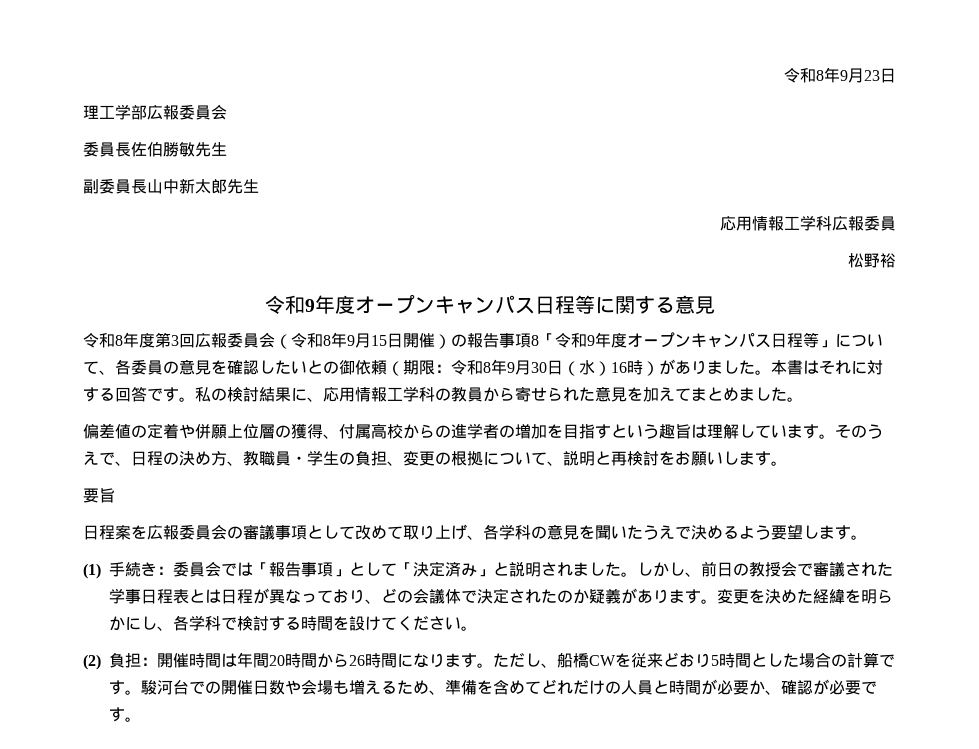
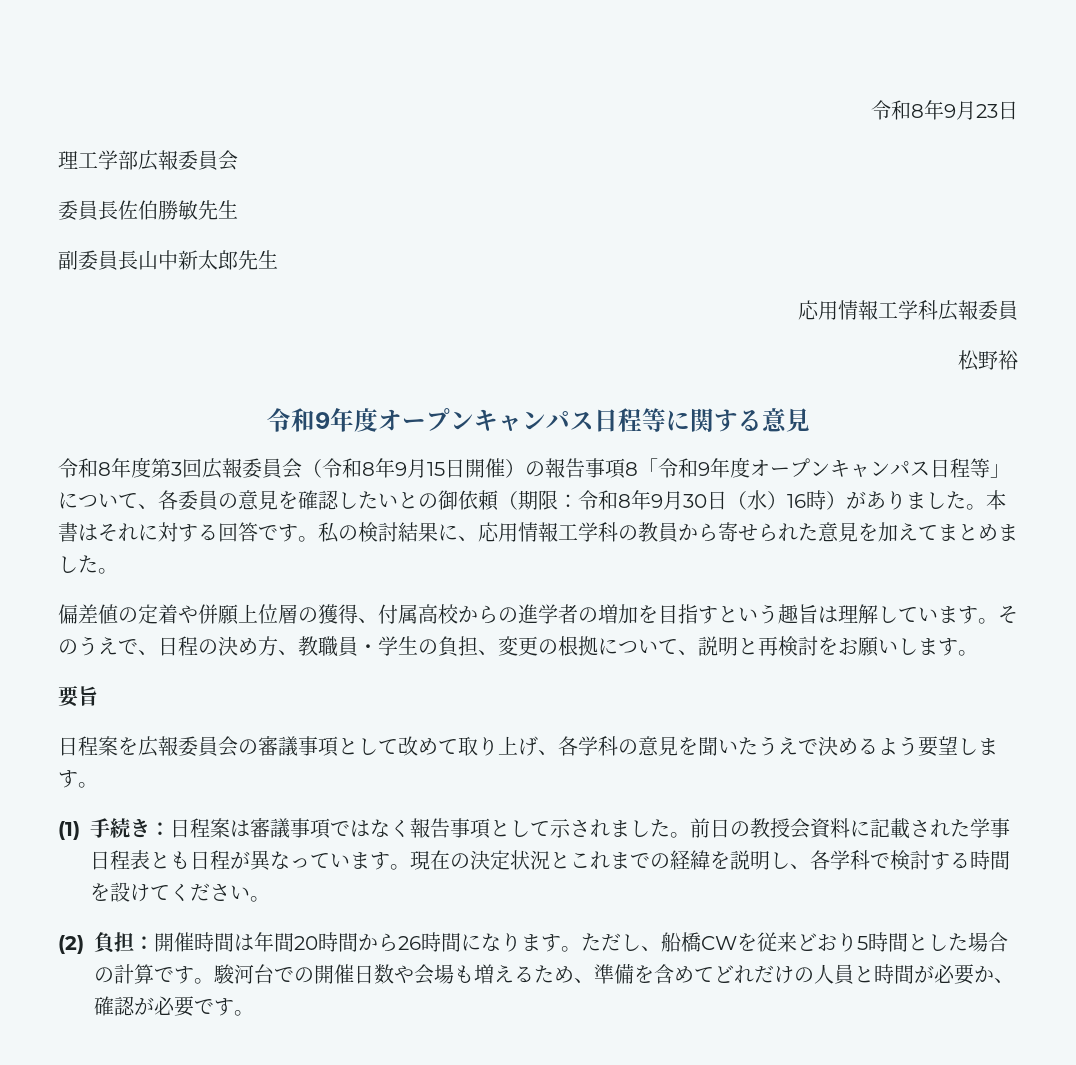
- (1)手続き：委員会では「報告事項」として「決定済み」と説明されました。
+ (1)手続き：日程案は審議事項ではなく報告事項として示されました。
- しかし、前日の教授会で審議された学事日程表とは日程が異なっており、どの会議体で決定されたのか疑義があります。変更を決めた経緯を明らかにし、各学科で検討する時間を設けてください。
+ 前日の教授会資料に記載された学事日程表とも日程が異なっています。現在の決定状況とこれまでの経緯を説明し、各学科で検討する時間を設けてください。

